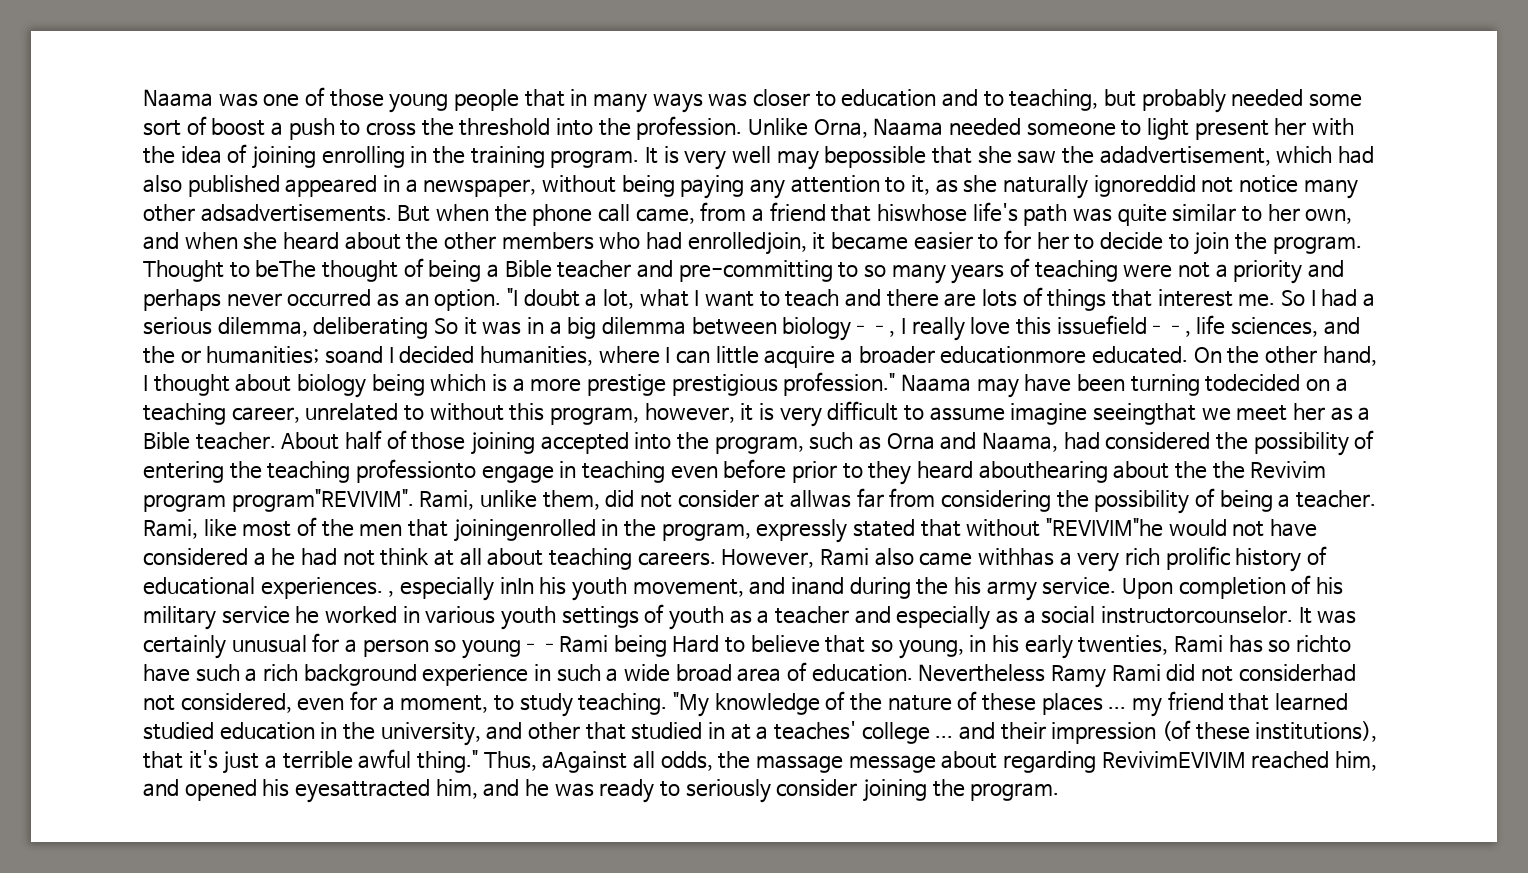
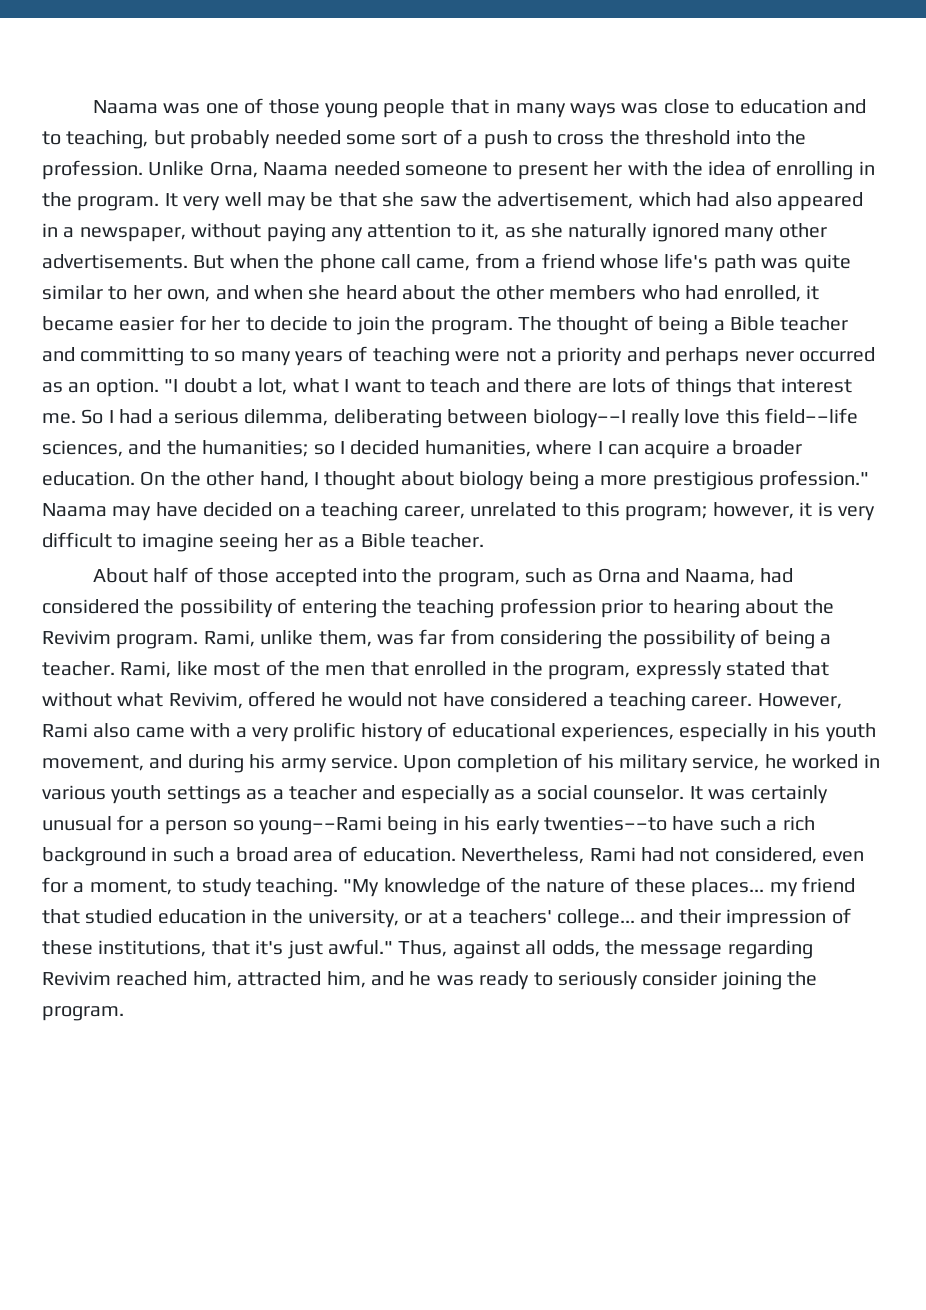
- Naama was one of those young people that in many ways was closer to education and to teaching, but probably needed some sort of boost a push to cross the threshold into the profession.
+ Naama was one of those young people that in many ways was close to education and to teaching, but probably needed some sort of a push to cross the threshold into the profession.
- Unlike Orna, Naama needed someone to light present her with the idea of joining enrolling in the training program.
+ Unlike Orna, Naama needed someone to present her with the idea of enrolling in the program.
- It is very well may bepossible that she saw the adadvertisement, which had also published appeared in a newspaper, without being paying any attention to it, as she naturally ignoreddid not notice many other adsadvertisements.
+ It very well may be that she saw the advertisement, which had also appeared in a newspaper, without paying any attention to it, as she naturally ignored many other advertisements.
- But when the phone call came, from a friend that hiswhose life's path was quite similar to her own, and when she heard about the other members who had enrolledjoin, it became easier to for her to decide to join the program.
+ But when the phone call came, from a friend whose life's path was quite similar to her own, and when she heard about the other members who had enrolled, it became easier for her to decide to join the program.
- Thought to beThe thought of being a Bible teacher and pre-committing to so many years of teaching were not a priority and perhaps never occurred as an option.
+ The thought of being a Bible teacher and committing to so many years of teaching were not a priority and perhaps never occurred as an option.
- So I had a serious dilemma, deliberating So it was in a big dilemma between biology––, I really love this issuefield––, life sciences, and the or humanities; soand I decided humanities, where I can little acquire a broader educationmore educated.
+ So I had a serious dilemma, deliberating between biology––I really love this field––life sciences, and the humanities; so I decided humanities, where I can acquire a broader education.
- On the other hand, I thought about biology being which is a more prestige prestigious profession."
+ On the other hand, I thought about biology being a more prestigious profession."
- Naama may have been turning todecided on a teaching career, unrelated to without this program, however, it is very difficult to assume imagine seeingthat we meet her as a Bible teacher. About half of those joining accepted into the program, such as Orna and Naama, had considered the possibility of entering the teaching professionto engage in teaching even before prior to they heard abouthearing about the the Revivim program program"REVIVIM". Rami, unlike them, did not consider at allwas far from considering the possibility of being a teacher.
+ Naama may have decided on a teaching career, unrelated to this program; however, it is very difficult to imagine seeing her as a Bible teacher.
+ About half of those accepted into the program, such as Orna and Naama, had considered the possibility of entering the teaching profession prior to hearing about the Revivim program. Rami, unlike them, was far from considering the possibility of being a teacher.
- Rami, like most of the men that joiningenrolled in the program, expressly stated that without "REVIVIM"he would not have considered a he had not think at all about teaching careers.
+ Rami, like most of the men that enrolled in the program, expressly stated that without what Revivim, offered he would not have considered a teaching career.
- However, Rami also came withhas a very rich prolific history of educational experiences. , especially inIn his youth movement, and inand during the his army service.
+ However, Rami also came with a very prolific history of educational experiences, especially in his youth movement, and during his army service.
- Upon completion of his military service he worked in various youth settings of youth as a teacher and especially as a social instructorcounselor.
+ Upon completion of his military service, he worked in various youth settings as a teacher and especially as a social counselor.
- It was certainly unusual for a person so young––Rami being Hard to believe that so young, in his early twenties, Rami has so richto have such a rich background experience in such a wide broad area of education.
+ It was certainly unusual for a person so young––Rami being in his early twenties––to have such a rich background in such a broad area of education.
- Nevertheless Ramy Rami did not considerhad not considered, even for a moment, to study teaching.
+ Nevertheless, Rami had not considered, even for a moment, to study teaching.
- "My knowledge of the nature of these places ... my friend that learned studied education in the university, and other that studied in at a teaches' college ... and their impression (of these institutions), that it's just a terrible awful thing." Thus, aAgainst all odds, the massage message about regarding RevivimEVIVIM reached him, and opened his eyesattracted him, and he was ready to seriously consider joining the program.
+ "My knowledge of the nature of these places... my friend that studied education in the university, or at a teachers' college... and their impression of these institutions, that it's just awful." Thus, against all odds, the message regarding Revivim reached him, attracted him, and he was ready to seriously consider joining the program.

